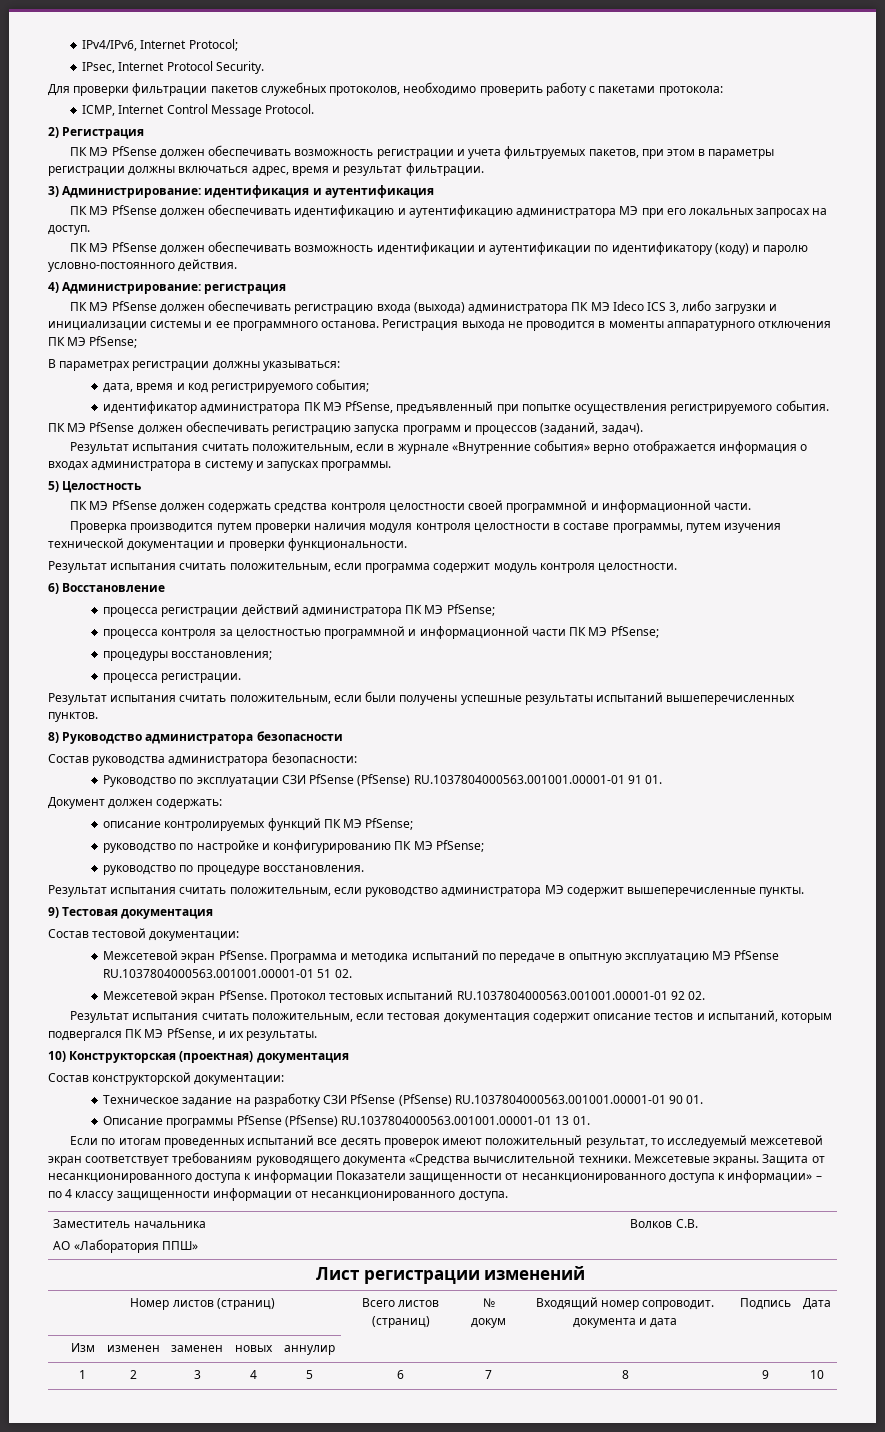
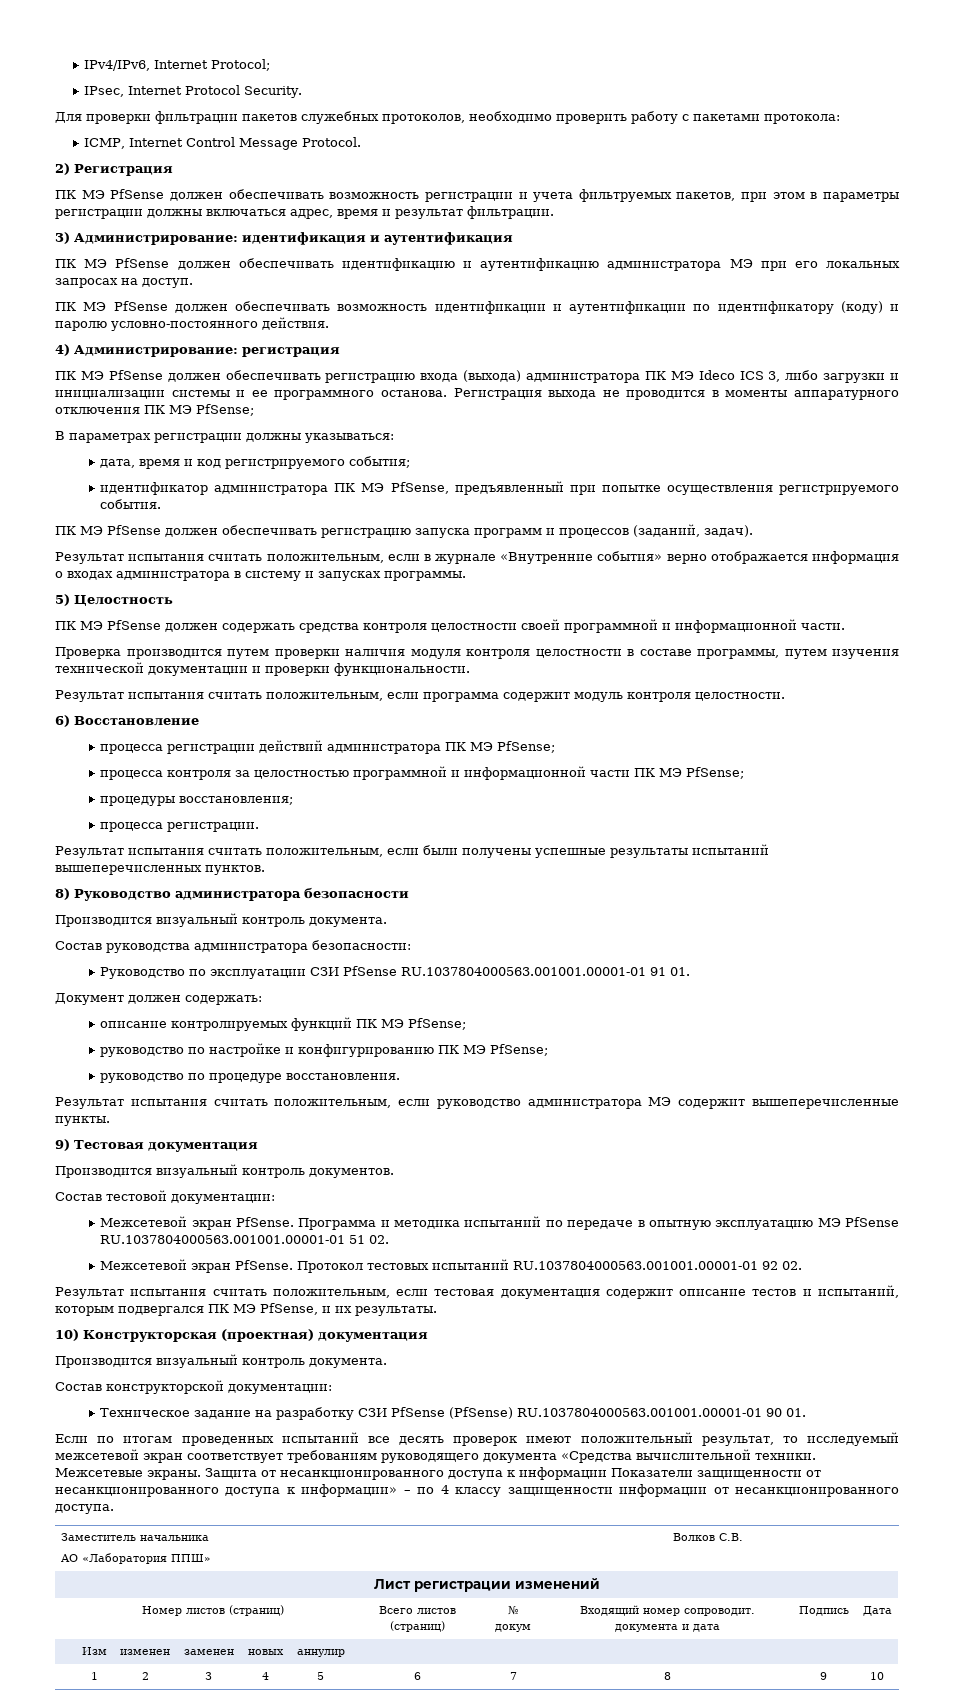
  8) Руководство администратора безопасности
+ Производится визуальный контроль документа.
- Руководство по эксплуатации СЗИ PfSense (PfSense) RU.1037804000563.001001.00001-01 91 01.
+ Руководство по эксплуатации СЗИ PfSense RU.1037804000563.001001.00001-01 91 01.
+ Производится визуальный контроль документов.
  10) Конструкторская (проектная) документация
+ Производится визуальный контроль документа.
- Описание программы PfSense (PfSense) RU.1037804000563.001001.00001-01 13 01.

